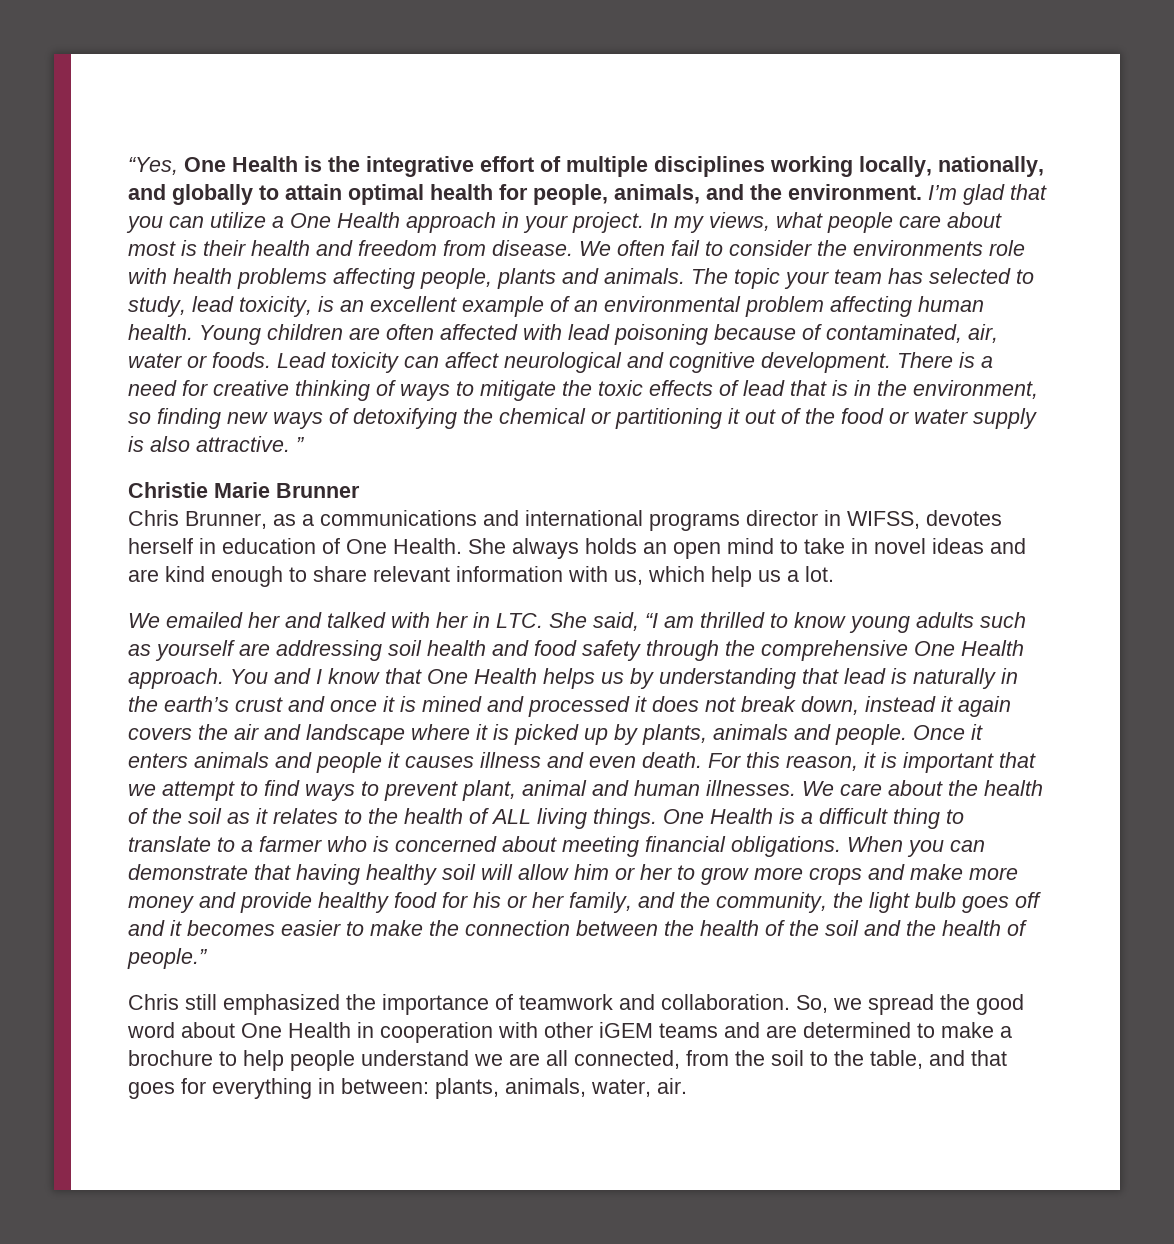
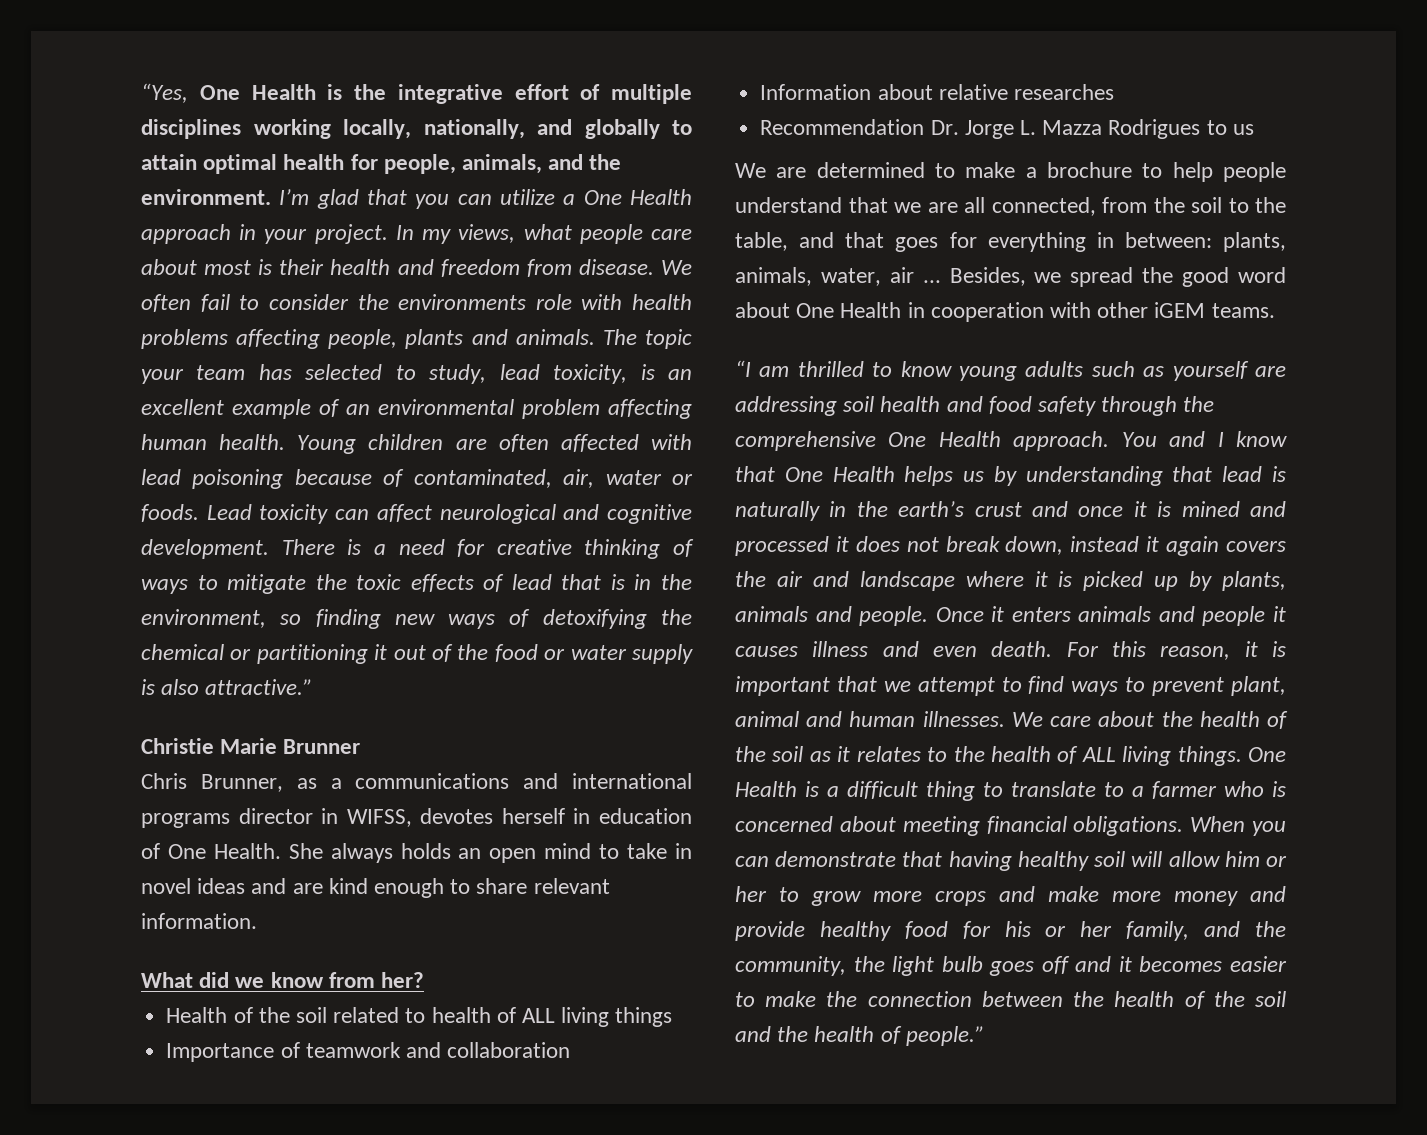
- There is a need for creative thinking of ways to mitigate the toxic effects of lead that is in the environment, so finding new ways of detoxifying the chemical or partitioning it out of the food or water supply is also attractive. ”
+ There is a need for creative thinking of ways to mitigate the toxic effects of lead that is in the environment, so finding new ways of detoxifying the chemical or partitioning it out of the food or water supply is also attractive.”
- She always holds an open mind to take in novel ideas and are kind enough to share relevant information with us, which help us a lot.
- We emailed her and talked with her in LTC. She said, “I am thrilled to know young adults such as yourself are addressing soil health and food safety through the comprehensive One Health approach.
+ She always holds an open mind to take in novel ideas and are kind enough to share relevant information.
+ What did we know from her?
+ Health of the soil related to health of ALL living things
+ Importance of teamwork and collaboration
+ Information about relative researches
+ Recommendation Dr. Jorge L. Mazza Rodrigues to us
+ We are determined to make a brochure to help people understand that we are all connected, from the soil to the table, and that goes for everything in between: plants, animals, water, air ... Besides, we spread the good word about One Health in cooperation with other iGEM teams.
+ “I am thrilled to know young adults such as yourself are addressing soil health and food safety through the comprehensive One Health approach.
- Chris still emphasized the importance of teamwork and collaboration. So, we spread the good word about One Health in cooperation with other iGEM teams and are determined to make a brochure to help people understand we are all connected, from the soil to the table, and that goes for everything in between: plants, animals, water, air.

